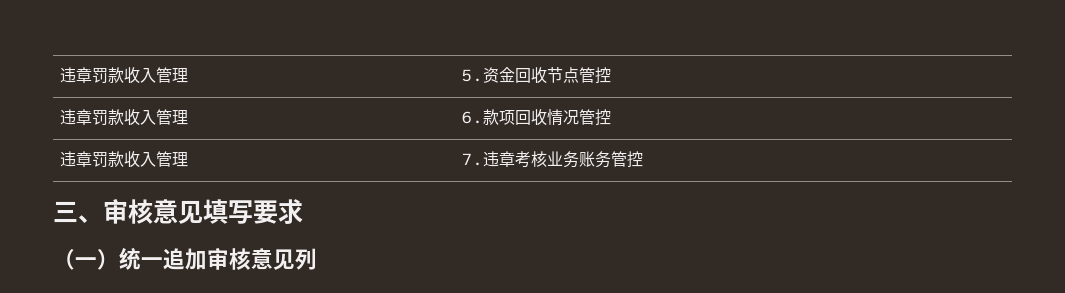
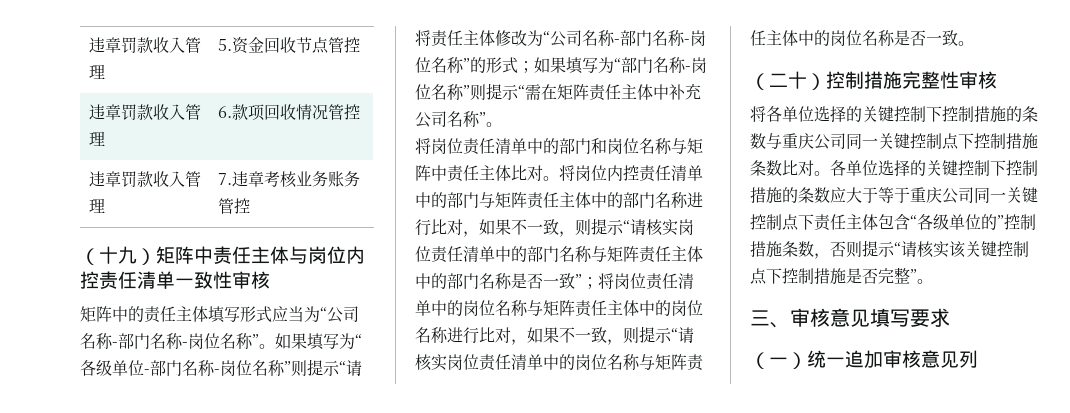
+ （十九）矩阵中责任主体与岗位内控责任清单一致性审核
+ 矩阵中的责任主体填写形式应当为“公司名称-部门名称-岗位名称”。如果填写为“各级单位-部门名称-岗位名称”则提示“请将责任主体修改为“公司名称-部门名称-岗位名称”的形式；如果填写为“部门名称-岗位名称”则提示“需在矩阵责任主体中补充公司名称”。
+ 将岗位责任清单中的部门和岗位名称与矩阵中责任主体比对。将岗位内控责任清单中的部门与矩阵责任主体中的部门名称进行比对，如果不一致，则提示“请核实岗位责任清单中的部门名称与矩阵责任主体中的部门名称是否一致”；将岗位责任清单中的岗位名称与矩阵责任主体中的岗位名称进行比对，如果不一致，则提示“请核实岗位责任清单中的岗位名称与矩阵责任主体中的岗位名称是否一致。
+ （二十）控制措施完整性审核
+ 将各单位选择的关键控制下控制措施的条数与重庆公司同一关键控制点下控制措施条数比对。各单位选择的关键控制下控制措施的条数应大于等于重庆公司同一关键控制点下责任主体包含“各级单位的”控制措施条数，否则提示“请核实该关键控制点下控制措施是否完整”。

